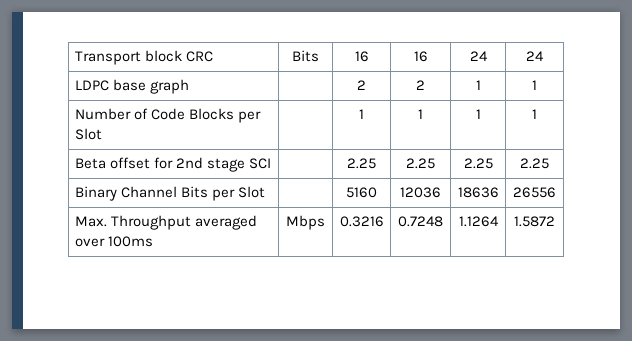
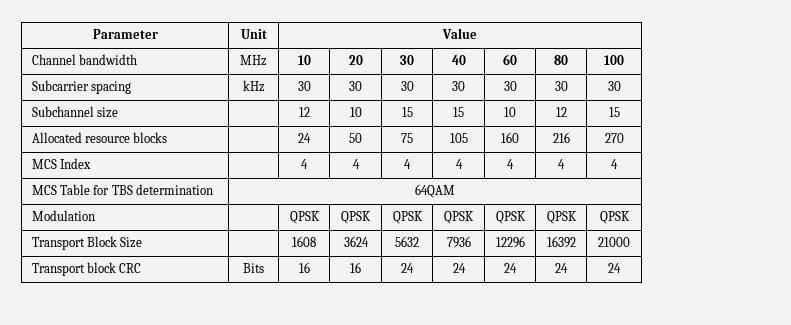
+ Parameter | Unit | Value
+ Channel bandwidth | MHz | 10 | 20 | 30 | 40 | 60 | 80 | 100
+ Subcarrier spacing | kHz | 30 | 30 | 30 | 30 | 30 | 30 | 30
+ Subchannel size | | 12 | 10 | 15 | 15 | 10 | 12 | 15
+ Allocated resource blocks | | 24 | 50 | 75 | 105 | 160 | 216 | 270
+ MCS Index | | 4 | 4 | 4 | 4 | 4 | 4 | 4
+ MCS Table for TBS determination | 64QAM
+ Modulation | | QPSK | QPSK | QPSK | QPSK | QPSK | QPSK | QPSK
+ Transport Block Size | | 1608 | 3624 | 5632 | 7936 | 12296 | 16392 | 21000
- Transport block CRC | Bits | 16 | 16 | 24 | 24
- LDPC base graph | | 2 | 2 | 1 | 1
- Number of Code Blocks per Slot | | 1 | 1 | 1 | 1
- Beta offset for 2nd stage SCI | | 2.25 | 2.25 | 2.25 | 2.25
- Binary Channel Bits per Slot | | 5160 | 12036 | 18636 | 26556
- Max. Throughput averaged over 100ms | Mbps | 0.3216 | 0.7248 | 1.1264 | 1.5872
+ Transport block CRC | Bits | 16 | 16 | 24 | 24 | 24 | 24 | 24

